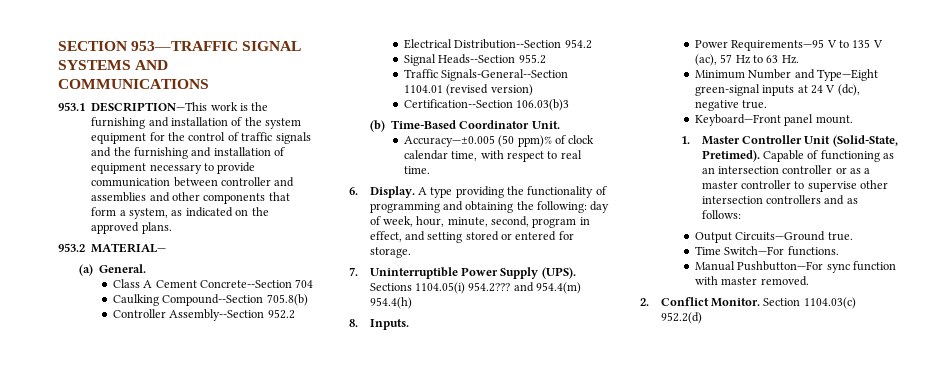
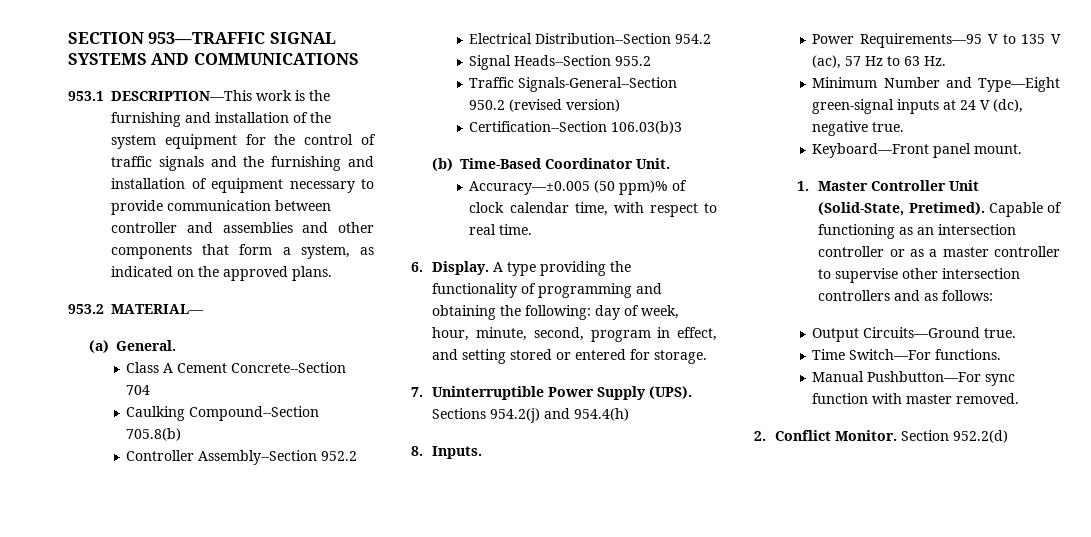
- Traffic Signals-General--Section 1104.01 (revised version)
+ Traffic Signals-General--Section 950.2 (revised version)
- Sections 1104.05(i) 954.2??? and 954.4(m) 954.4(h)
+ Sections 954.2(j) and 954.4(h)
- Section 1104.03(c) 952.2(d)
+ Section 952.2(d)

